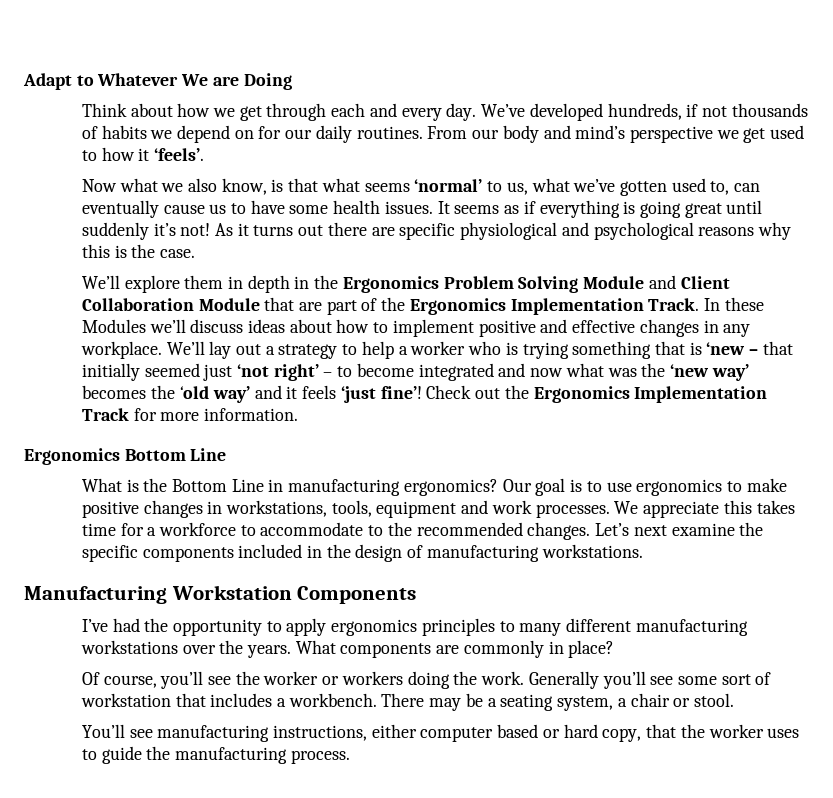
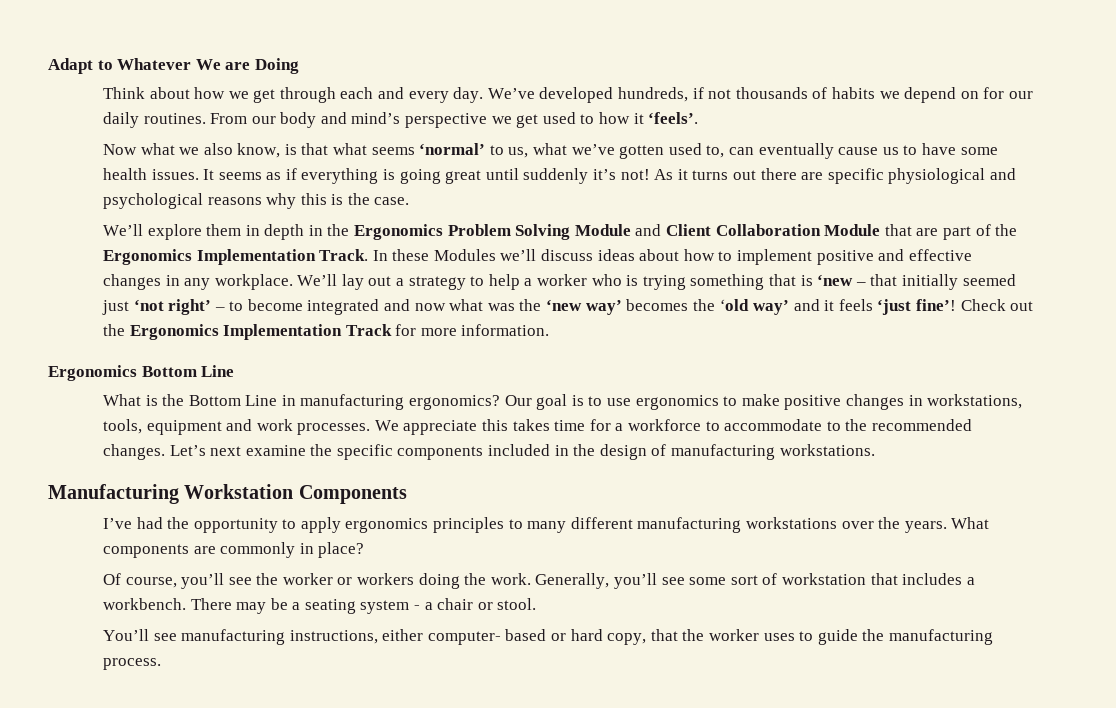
- Generally you’ll see some sort of workstation that includes a workbench.
+ Generally, you’ll see some sort of workstation that includes a workbench.
- There may be a seating system, a chair or stool.
+ There may be a seating system - a chair or stool.
- You’ll see manufacturing instructions, either computer based or hard copy, that the worker uses to guide the manufacturing process.
+ You’ll see manufacturing instructions, either computer- based or hard copy, that the worker uses to guide the manufacturing process.

